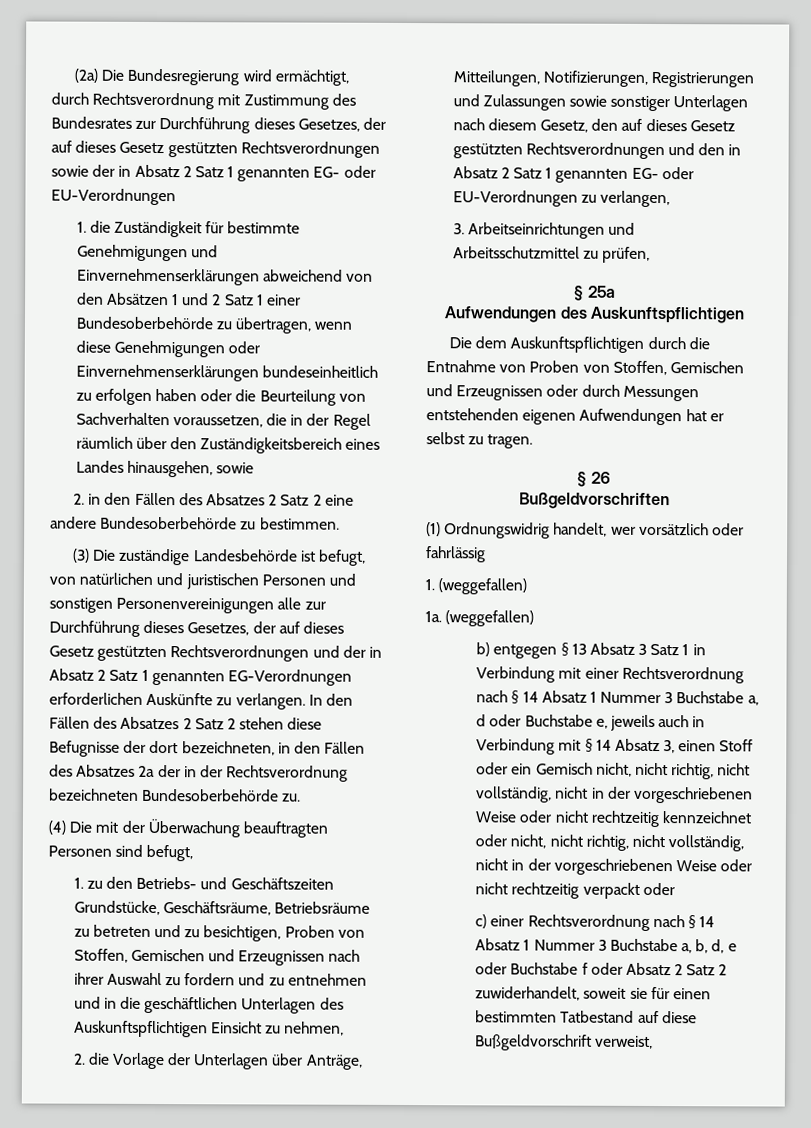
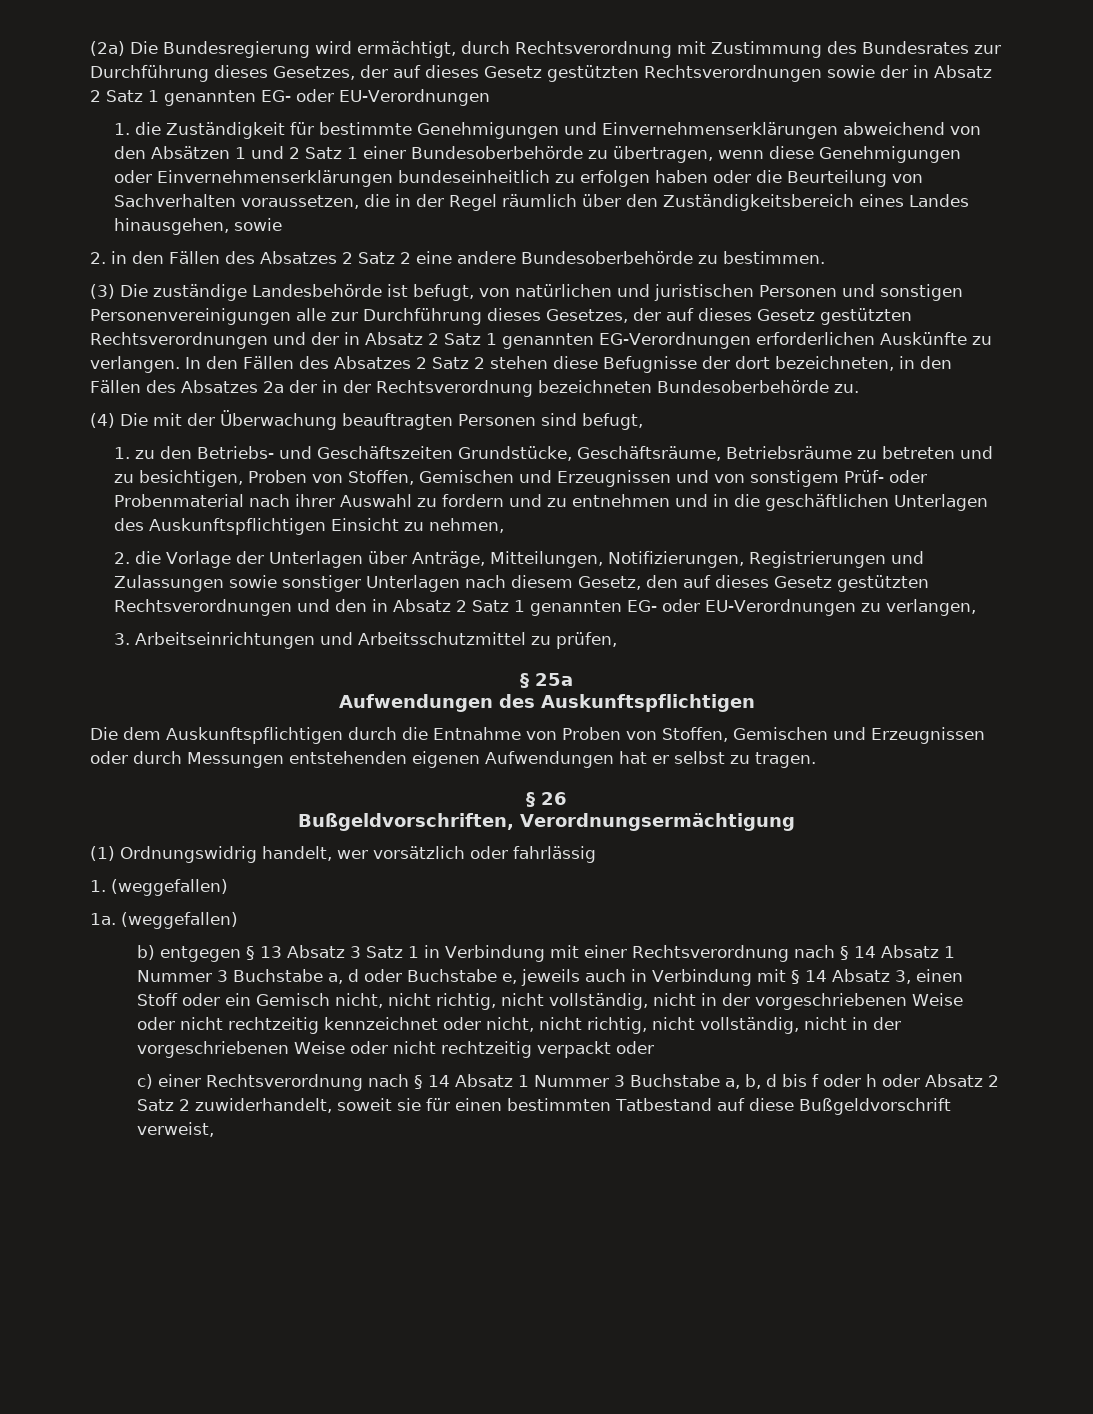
- 1. zu den Betriebs- und Geschäftszeiten Grundstücke, Geschäftsräume, Betriebsräume zu betreten und zu besichtigen, Proben von Stoffen, Gemischen und Erzeugnissen nach ihrer Auswahl zu fordern und zu entnehmen und in die geschäftlichen Unterlagen des Auskunftspflichtigen Einsicht zu nehmen,
+ 1. zu den Betriebs- und Geschäftszeiten Grundstücke, Geschäftsräume, Betriebsräume zu betreten und zu besichtigen, Proben von Stoffen, Gemischen und Erzeugnissen und von sonstigem Prüf- oder Probenmaterial nach ihrer Auswahl zu fordern und zu entnehmen und in die geschäftlichen Unterlagen des Auskunftspflichtigen Einsicht zu nehmen,
- Bußgeldvorschriften
+ Bußgeldvorschriften, Verordnungsermächtigung
- c) einer Rechtsverordnung nach § 14 Absatz 1 Nummer 3 Buchstabe a, b, d, e oder Buchstabe f oder Absatz 2 Satz 2 zuwiderhandelt, soweit sie für einen bestimmten Tatbestand auf diese Bußgeldvorschrift verweist,
+ c) einer Rechtsverordnung nach § 14 Absatz 1 Nummer 3 Buchstabe a, b, d bis f oder h oder Absatz 2 Satz 2 zuwiderhandelt, soweit sie für einen bestimmten Tatbestand auf diese Bußgeldvorschrift verweist,

